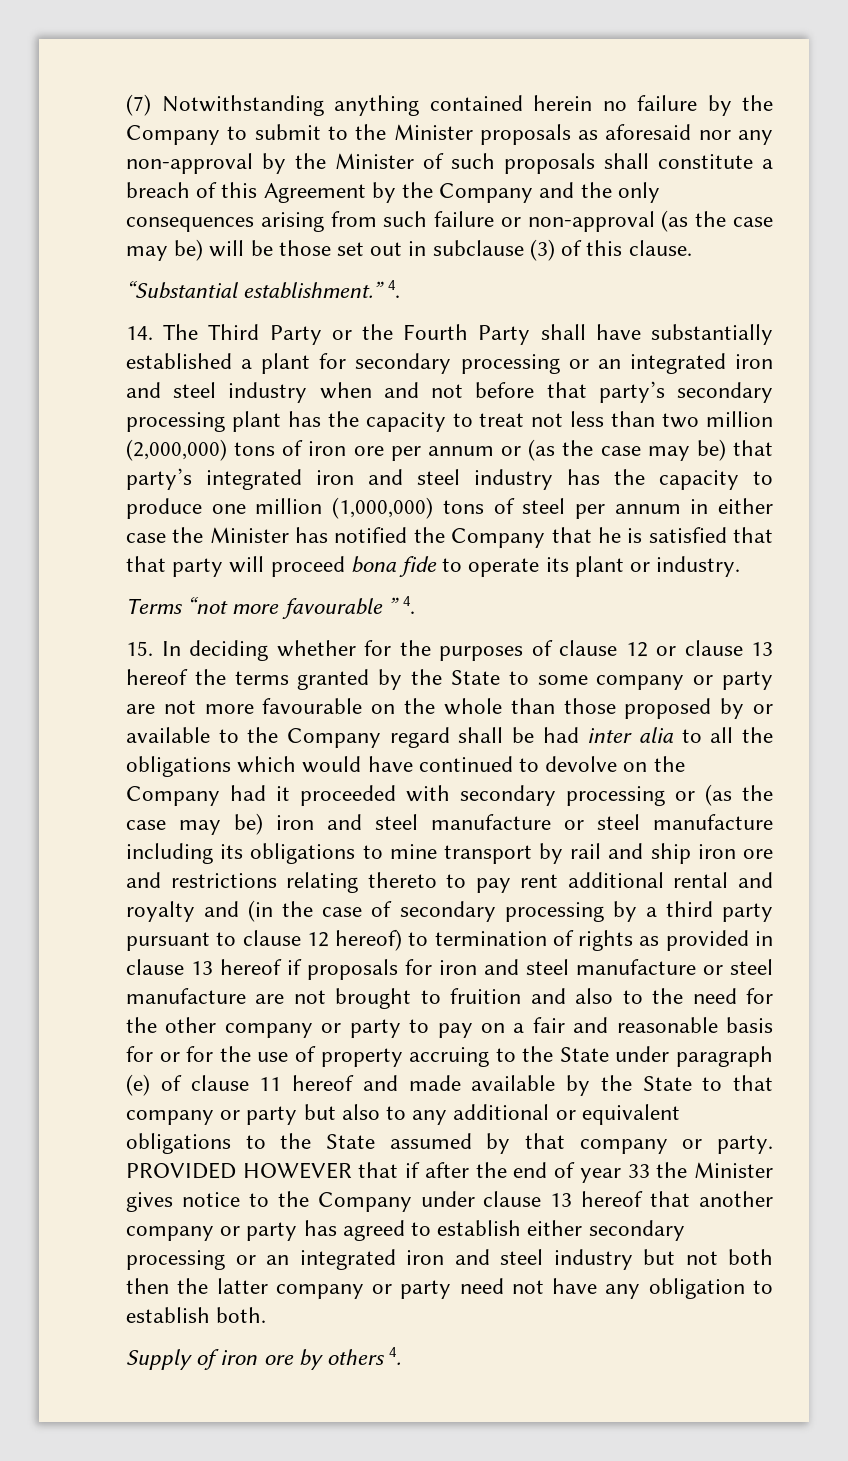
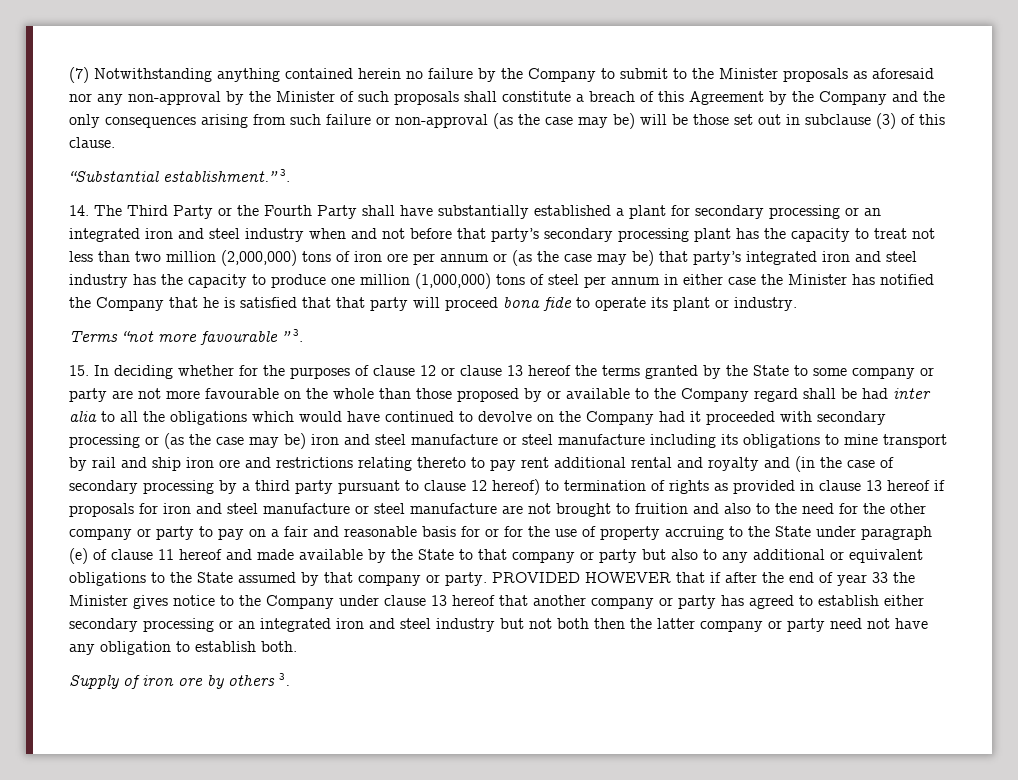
- “Substantial establishment.” 4.
+ “Substantial establishment.” 3.
- Terms “not more favourable ” 4.
+ Terms “not more favourable ” 3.
- Supply of iron ore by others 4.
+ Supply of iron ore by others 3.

